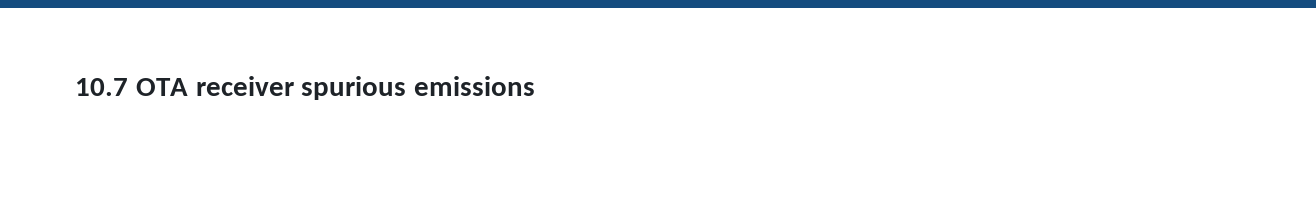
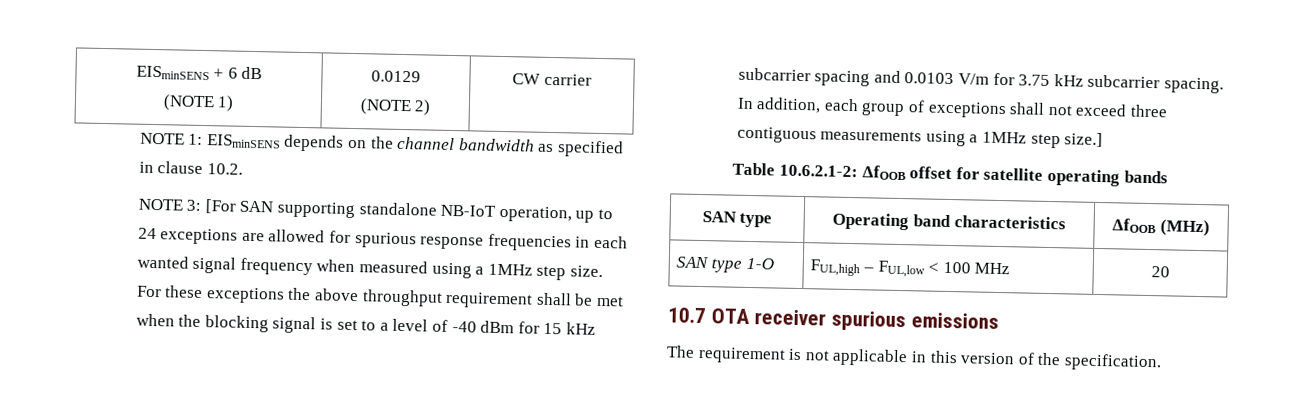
+ EISminSENS + 6 dB
+ (NOTE 1) | 0.0129
+ (NOTE 2) | CW carrier
+ NOTE 1: EISminSENS depends on the channel bandwidth as specified in clause 10.2.
+ NOTE 3: [For SAN supporting standalone NB-IoT operation, up to 24 exceptions are allowed for spurious response frequencies in each wanted signal frequency when measured using a 1MHz step size. For these exceptions the above throughput requirement shall be met when the blocking signal is set to a level of -40 dBm for 15 kHz subcarrier spacing and 0.0103 V/m for 3.75 kHz subcarrier spacing. In addition, each group of exceptions shall not exceed three contiguous measurements using a 1MHz step size.]
+ Table 10.6.2.1-2: ΔfOOB offset for satellite operating bands
+ SAN type | Operating band characteristics | ΔfOOB (MHz)
+ SAN type 1-O | FUL,high – FUL,low < 100 MHz | 20
+ The requirement is not applicable in this version of the specification.

